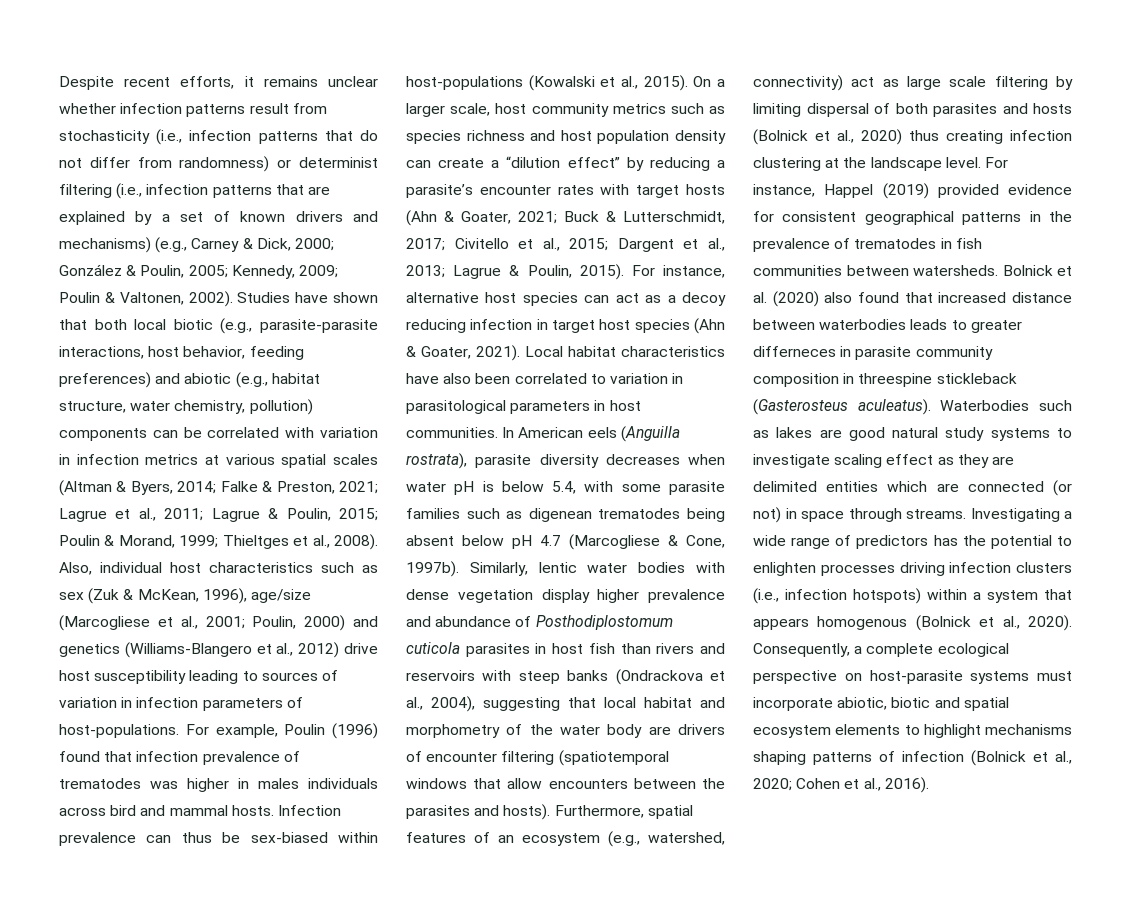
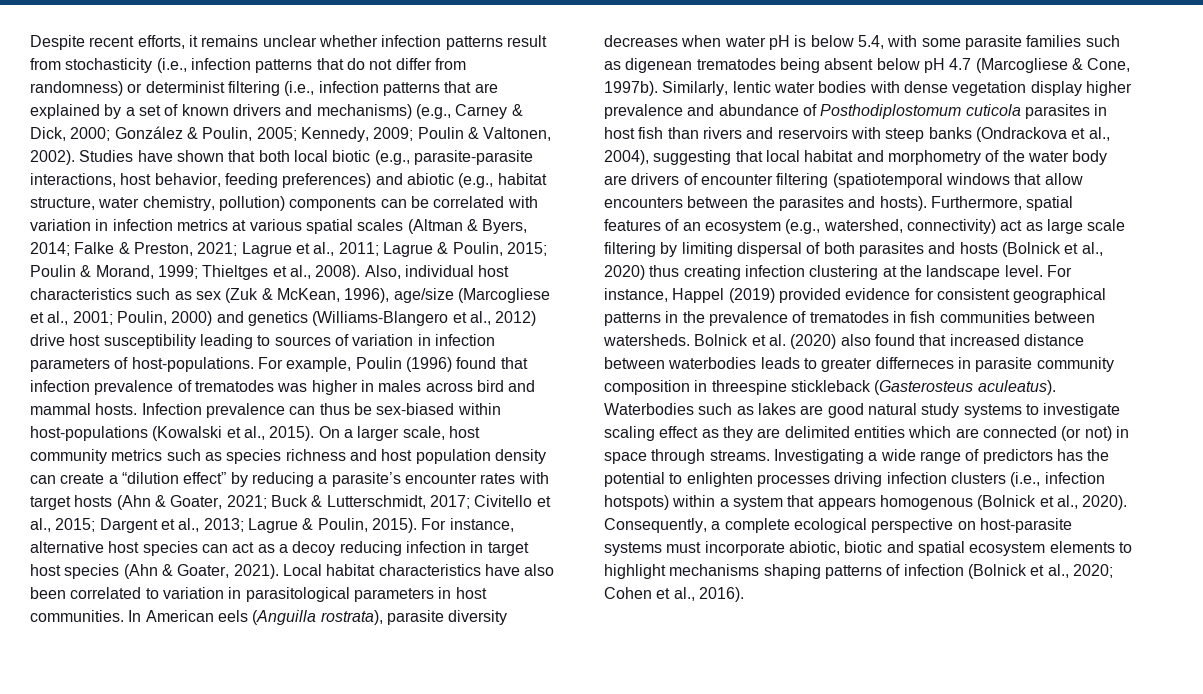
- For example, Poulin (1996) found that infection prevalence of trematodes was higher in males individuals across bird and mammal hosts.
+ For example, Poulin (1996) found that infection prevalence of trematodes was higher in males across bird and mammal hosts.

